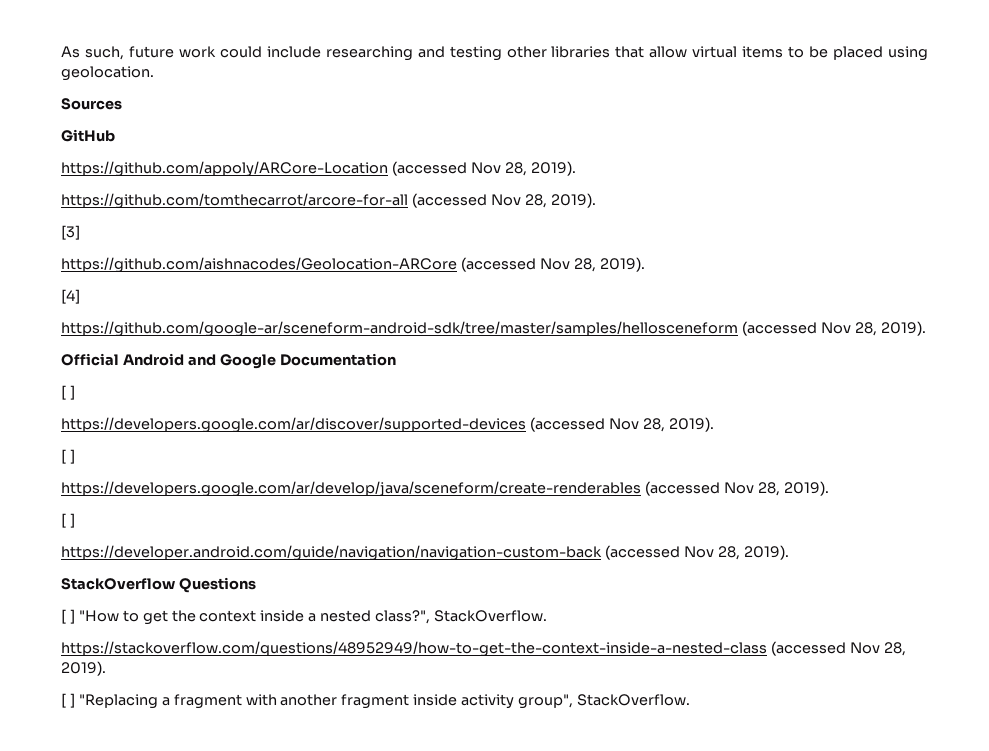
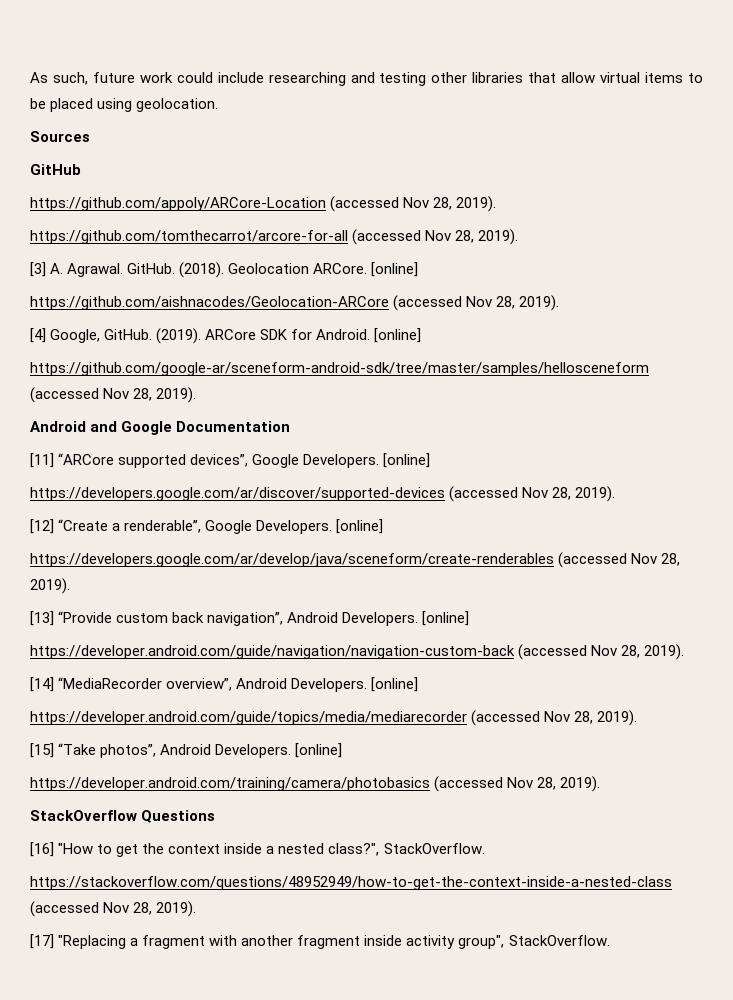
- [3]
+ [3] A. Agrawal. GitHub. (2018). Geolocation ARCore. [online]
- [4]
+ [4] Google, GitHub. (2019). ARCore SDK for Android. [online]
- Official Android and Google Documentation
- [ ]
+ Android and Google Documentation
+ [11] “ARCore supported devices”, Google Developers. [online]
  https://developers.google.com/ar/discover/supported-devices (accessed Nov 28, 2019).
- [ ]
+ [12] “Create a renderable”, Google Developers. [online]
  https://developers.google.com/ar/develop/java/sceneform/create-renderables (accessed Nov 28, 2019).
- [ ]
+ [13] “Provide custom back navigation”, Android Developers. [online]
+ [14] “MediaRecorder overview”, Android Developers. [online]
+ https://developer.android.com/guide/topics/media/mediarecorder (accessed Nov 28, 2019).
+ [15] “Take photos”, Android Developers. [online]
+ https://developer.android.com/training/camera/photobasics (accessed Nov 28, 2019).
- [ ] "How to get the context inside a nested class?", StackOverflow.
+ [16] "How to get the context inside a nested class?", StackOverflow.
- [ ] "Replacing a fragment with another fragment inside activity group", StackOverflow.
+ [17] "Replacing a fragment with another fragment inside activity group", StackOverflow.

